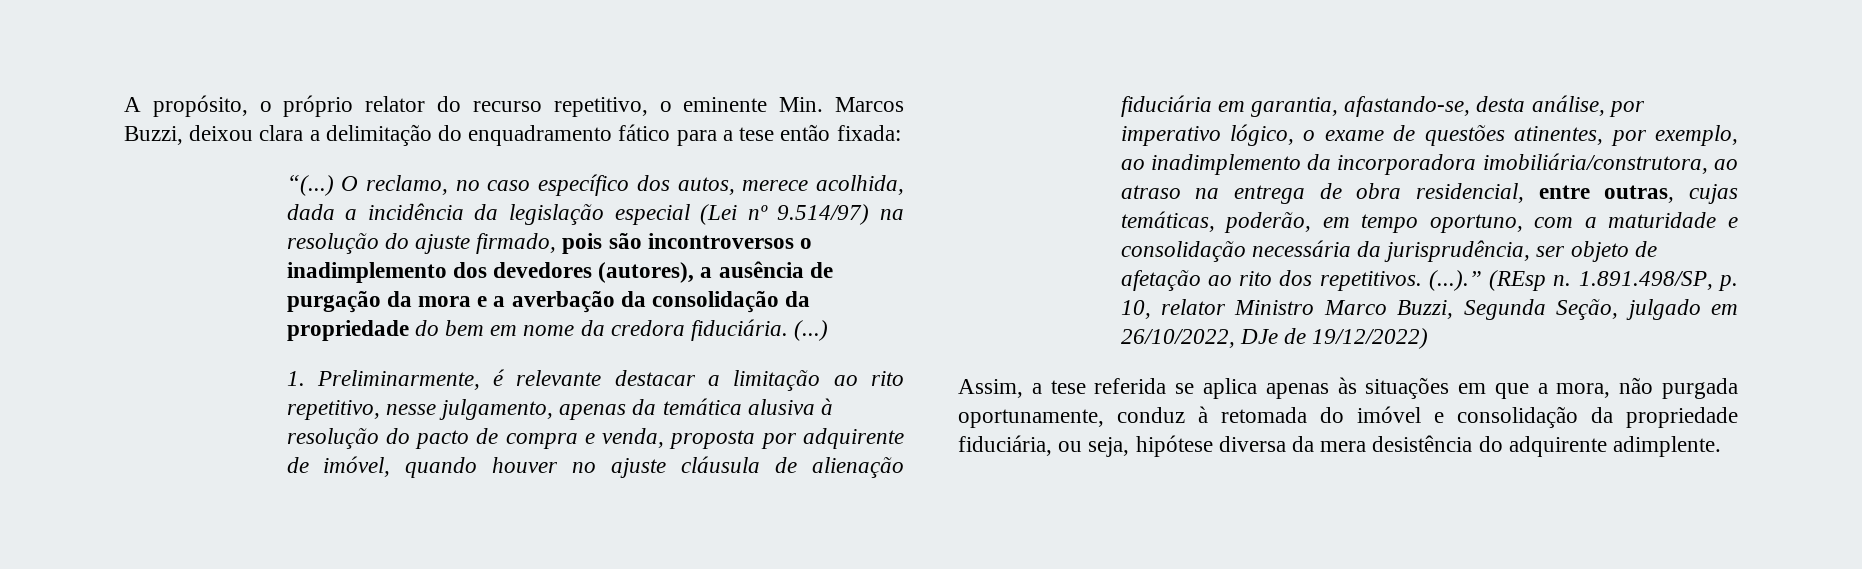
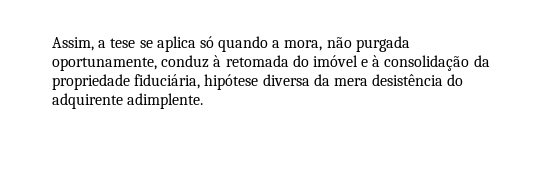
- A propósito, o próprio relator do recurso repetitivo, o eminente Min. Marcos Buzzi, deixou clara a delimitação do enquadramento fático para a tese então fixada:
- “(...) O reclamo, no caso específico dos autos, merece acolhida, dada a incidência da legislação especial (Lei nº 9.514/97) na resolução do ajuste firmado, pois são incontroversos o inadimplemento dos devedores (autores), a ausência de purgação da mora e a averbação da consolidação da propriedade do bem em nome da credora fiduciária. (...)
- 1. Preliminarmente, é relevante destacar a limitação ao rito repetitivo, nesse julgamento, apenas da temática alusiva à resolução do pacto de compra e venda, proposta por adquirente de imóvel, quando houver no ajuste cláusula de alienação fiduciária em garantia, afastando-se, desta análise, por imperativo lógico, o exame de questões atinentes, por exemplo, ao inadimplemento da incorporadora imobiliária/construtora, ao atraso na entrega de obra residencial, entre outras, cujas temáticas, poderão, em tempo oportuno, com a maturidade e consolidação necessária da jurisprudência, ser objeto de afetação ao rito dos repetitivos. (...).” (REsp n. 1.891.498/SP, p. 10, relator Ministro Marco Buzzi, Segunda Seção, julgado em 26/10/2022, DJe de 19/12/2022)
- Assim, a tese referida se aplica apenas às situações em que a mora, não purgada oportunamente, conduz à retomada do imóvel e consolidação da propriedade fiduciária, ou seja, hipótese diversa da mera desistência do adquirente adimplente.
+ Assim, a tese se aplica só quando a mora, não purgada oportunamente, conduz à retomada do imóvel e à consolidação da propriedade fiduciária, hipótese diversa da mera desistência do adquirente adimplente.

